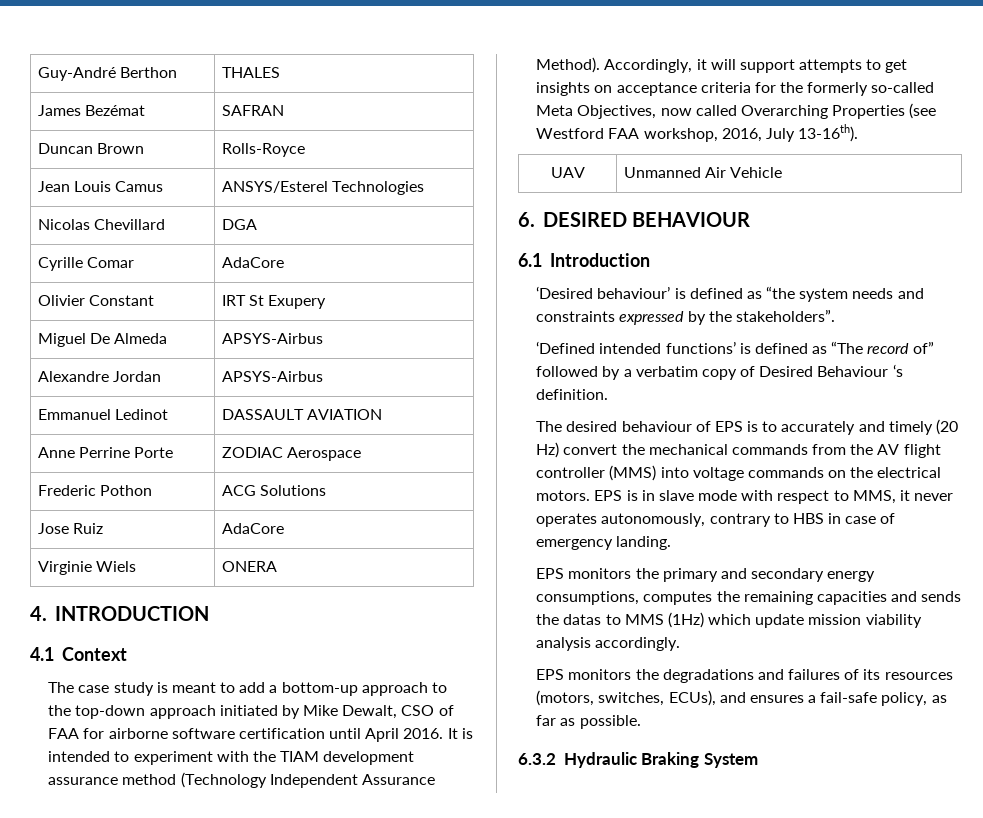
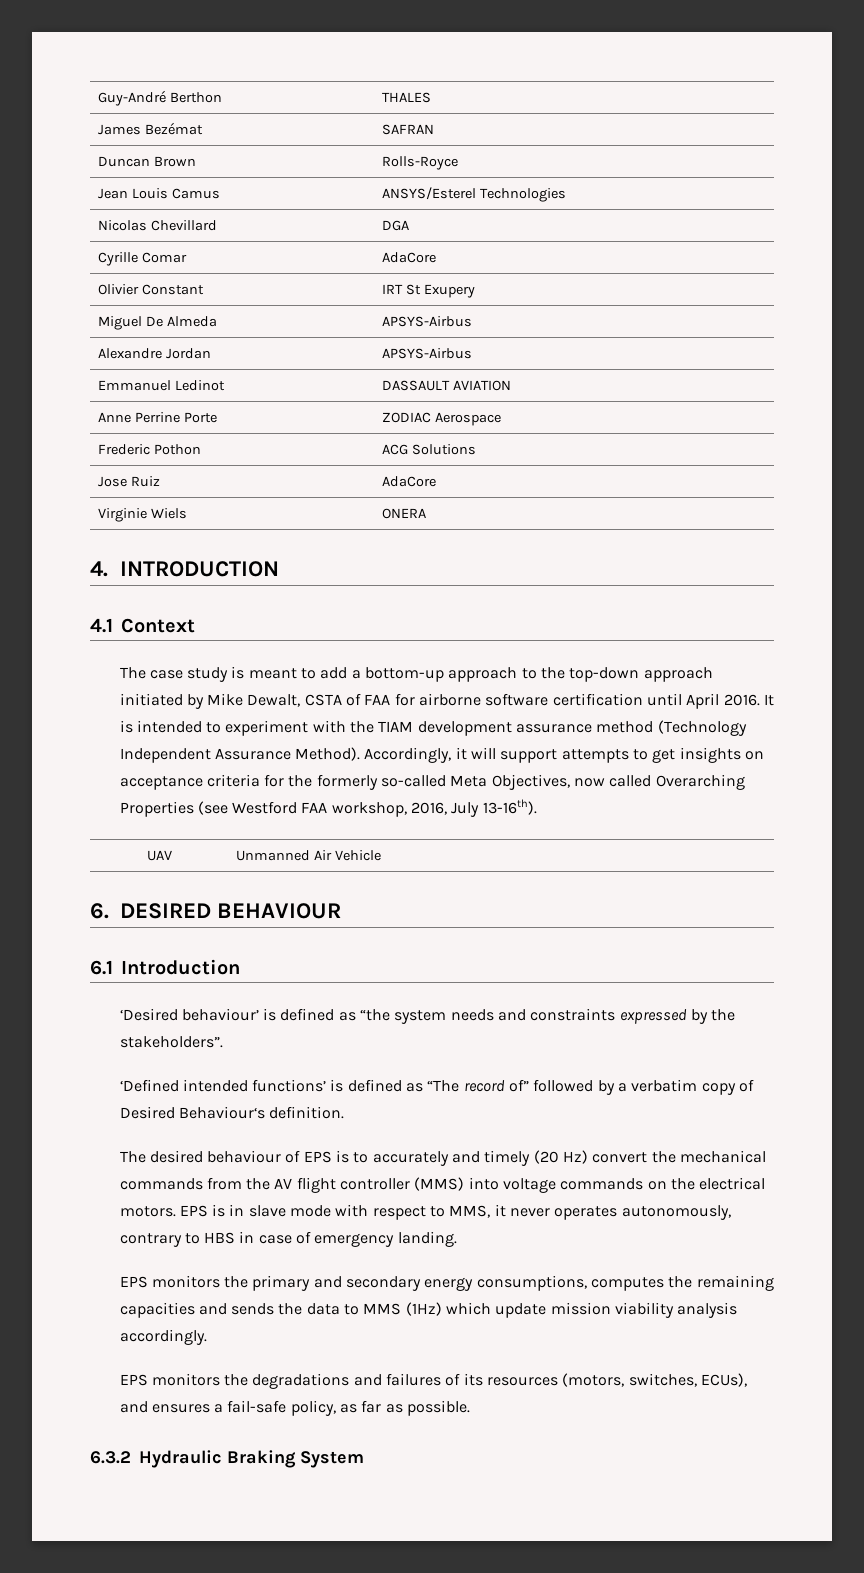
- The case study is meant to add a bottom-up approach to the top-down approach initiated by Mike Dewalt, CSO of FAA for airborne software certification until April 2016.
+ The case study is meant to add a bottom-up approach to the top-down approach initiated by Mike Dewalt, CSTA of FAA for airborne software certification until April 2016.
- ‘Defined intended functions’ is defined as “The record of” followed by a verbatim copy of Desired Behaviour ‘s definition.
+ ‘Defined intended functions’ is defined as “The record of” followed by a verbatim copy of Desired Behaviour‘s definition.
- EPS monitors the primary and secondary energy consumptions, computes the remaining capacities and sends the datas to MMS (1Hz) which update mission viability analysis accordingly.
+ EPS monitors the primary and secondary energy consumptions, computes the remaining capacities and sends the data to MMS (1Hz) which update mission viability analysis accordingly.

